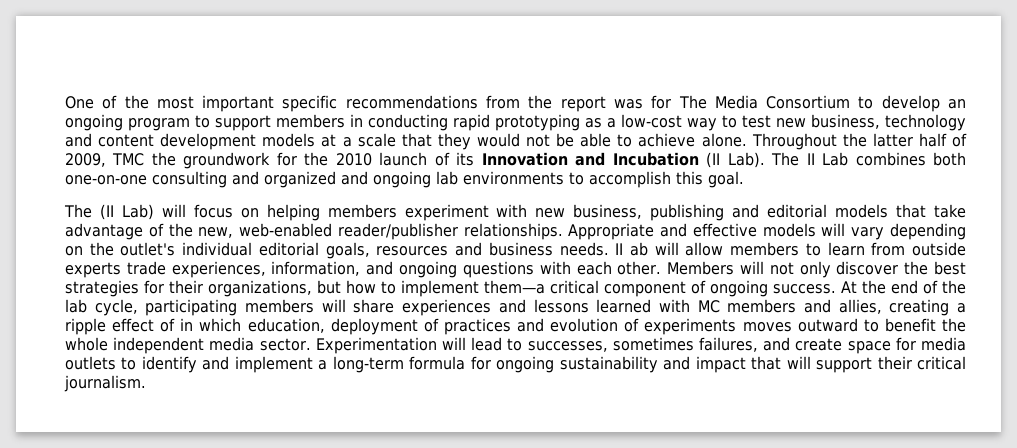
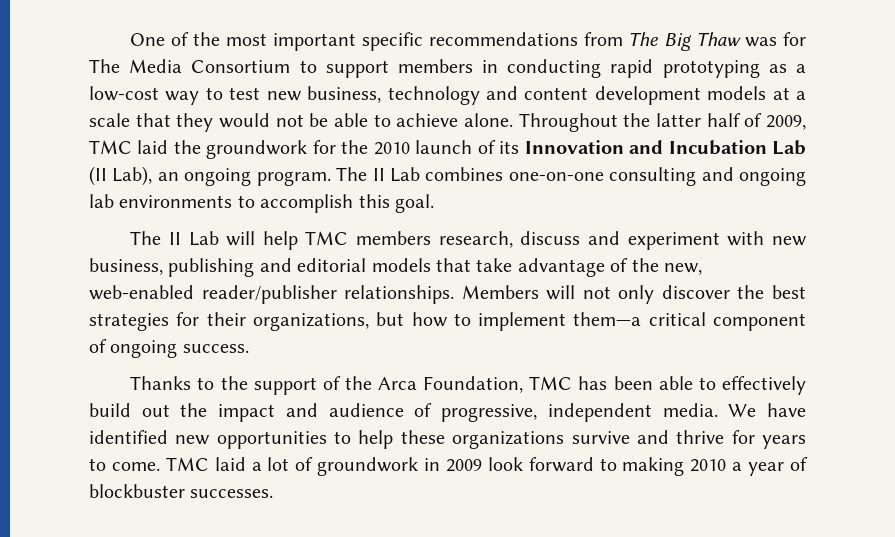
- One of the most important specific recommendations from the report was for The Media Consortium to develop an ongoing program to support members in conducting rapid prototyping as a low-cost way to test new business, technology and content development models at a scale that they would not be able to achieve alone.
+ One of the most important specific recommendations from The Big Thaw was for The Media Consortium to support members in conducting rapid prototyping as a low-cost way to test new business, technology and content development models at a scale that they would not be able to achieve alone.
- Throughout the latter half of 2009, TMC the groundwork for the 2010 launch of its Innovation and Incubation (II Lab).
+ Throughout the latter half of 2009, TMC laid the groundwork for the 2010 launch of its Innovation and Incubation Lab (II Lab), an ongoing program.
- The II Lab combines both one-on-one consulting and organized and ongoing lab environments to accomplish this goal.
+ The II Lab combines one-on-one consulting and ongoing lab environments to accomplish this goal.
- The (II Lab) will focus on helping members experiment with new business, publishing and editorial models that take advantage of the new, web-enabled reader/publisher relationships.
+ The II Lab will help TMC members research, discuss and experiment with new business, publishing and editorial models that take advantage of the new, web-enabled reader/publisher relationships.
- Appropriate and effective models will vary depending on the outlet's individual editorial goals, resources and business needs. II ab will allow members to learn from outside experts trade experiences, information, and ongoing questions with each other.
- Members will not only discover the best strategies for their organizations, but how to implement them—a critical component of ongoing success. At the end of the lab cycle, participating members will share experiences and lessons learned with MC members and allies, creating a ripple effect of in which education, deployment of practices and evolution of experiments moves outward to benefit the whole independent media sector. Experimentation will lead to successes, sometimes failures, and create space for media outlets to identify and implement a long-term formula for ongoing sustainability and impact that will support their critical journalism.
+ Members will not only discover the best strategies for their organizations, but how to implement them—a critical component of ongoing success.
+ Thanks to the support of the Arca Foundation, TMC has been able to effectively build out the impact and audience of progressive, independent media. We have identified new opportunities to help these organizations survive and thrive for years to come. TMC laid a lot of groundwork in 2009 look forward to making 2010 a year of blockbuster successes.

